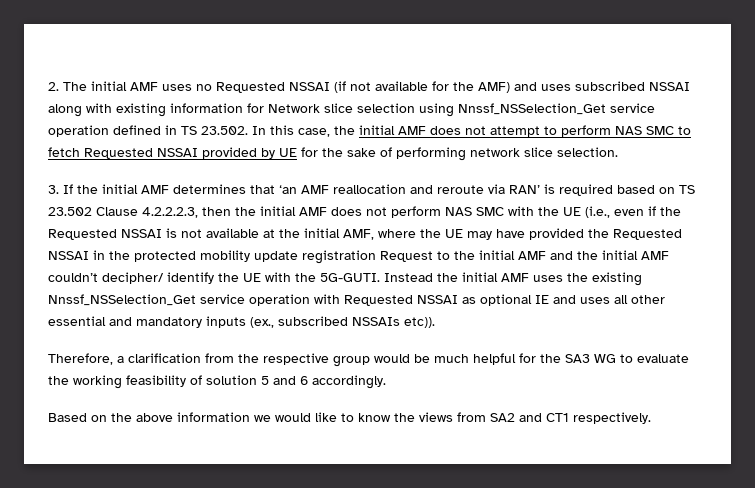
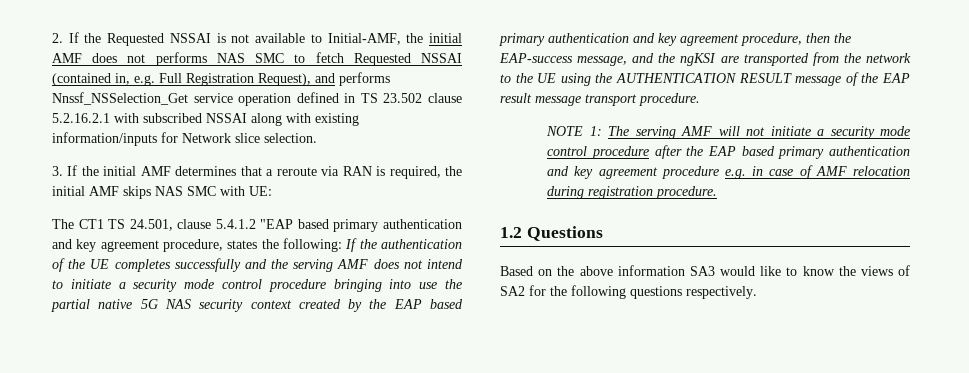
- 2. The initial AMF uses no Requested NSSAI (if not available for the AMF) and uses subscribed NSSAI along with existing information for Network slice selection using Nnssf_NSSelection_Get service operation defined in TS 23.502. In this case, the initial AMF does not attempt to perform NAS SMC to fetch Requested NSSAI provided by UE for the sake of performing network slice selection.
+ 2. If the Requested NSSAI is not available to Initial-AMF, the initial AMF does not performs NAS SMC to fetch Requested NSSAI (contained in, e.g. Full Registration Request), and performs Nnssf_NSSelection_Get service operation defined in TS 23.502 clause 5.2.16.2.1 with subscribed NSSAI along with existing information/inputs for Network slice selection.
- 3. If the initial AMF determines that ‘an AMF reallocation and reroute via RAN’ is required based on TS 23.502 Clause 4.2.2.2.3, then the initial AMF does not perform NAS SMC with the UE (i.e., even if the Requested NSSAI is not available at the initial AMF, where the UE may have provided the Requested NSSAI in the protected mobility update registration Request to the initial AMF and the initial AMF couldn’t decipher/ identify the UE with the 5G-GUTI. Instead the initial AMF uses the existing Nnssf_NSSelection_Get service operation with Requested NSSAI as optional IE and uses all other essential and mandatory inputs (ex., subscribed NSSAIs etc)).
- Therefore, a clarification from the respective group would be much helpful for the SA3 WG to evaluate the working feasibility of solution 5 and 6 accordingly.
+ 3. If the initial AMF determines that a reroute via RAN is required, the initial AMF skips NAS SMC with UE:
+ The CT1 TS 24.501, clause 5.4.1.2 "EAP based primary authentication and key agreement procedure, states the following: If the authentication of the UE completes successfully and the serving AMF does not intend to initiate a security mode control procedure bringing into use the partial native 5G NAS security context created by the EAP based primary authentication and key agreement procedure, then the EAP-success message, and the ngKSI are transported from the network to the UE using the AUTHENTICATION RESULT message of the EAP result message transport procedure.
+ NOTE 1: The serving AMF will not initiate a security mode control procedure after the EAP based primary authentication and key agreement procedure e.g. in case of AMF relocation during registration procedure.
+ 1.2 Questions
- Based on the above information we would like to know the views from SA2 and CT1 respectively.
+ Based on the above information SA3 would like to know the views of SA2 for the following questions respectively.

